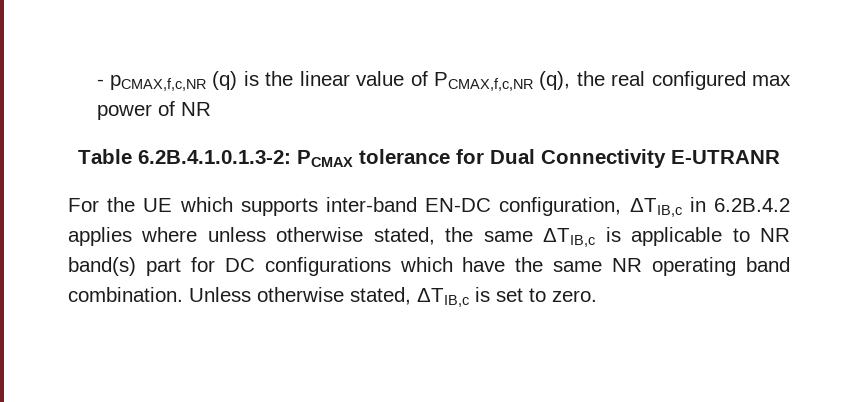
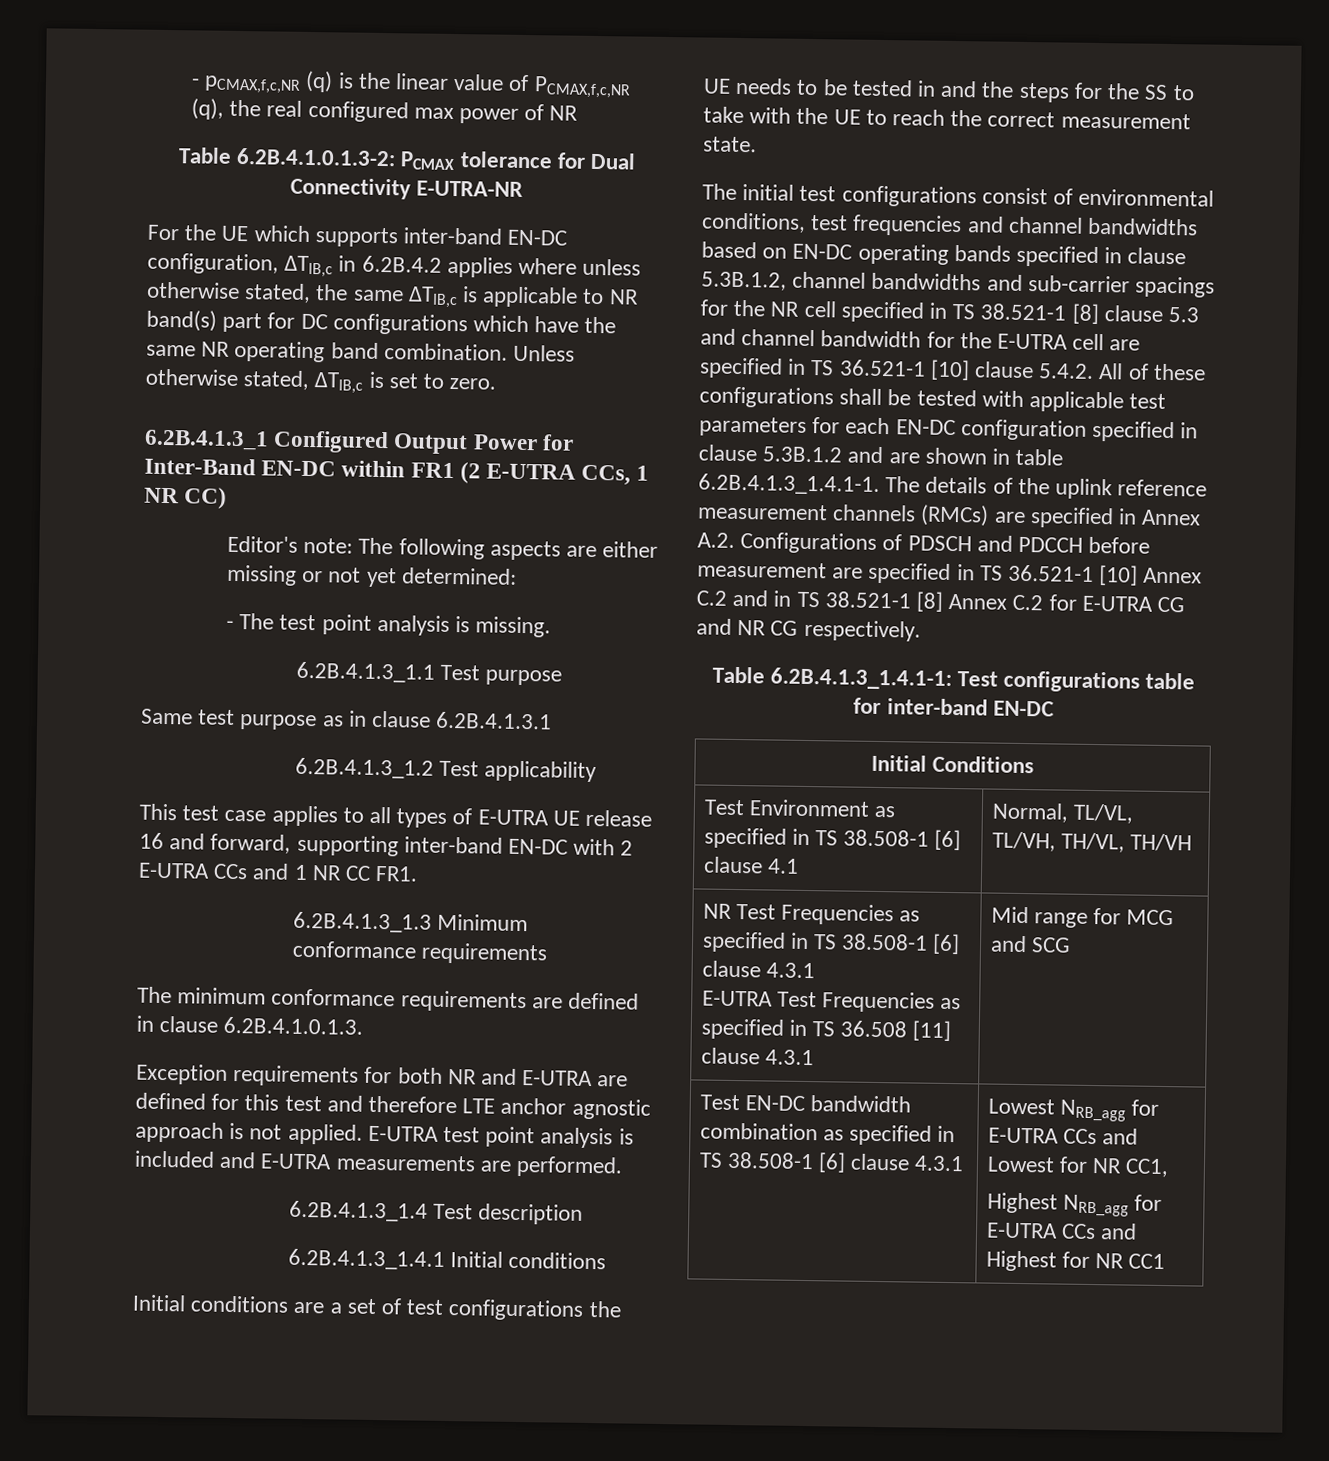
- Table 6.2B.4.1.0.1.3-2: PCMAX tolerance for Dual Connectivity E-UTRANR
+ Table 6.2B.4.1.0.1.3-2: PCMAX tolerance for Dual Connectivity E-UTRA-NR
+ 6.2B.4.1.3_1 Configured Output Power for Inter-Band EN-DC within FR1 (2 E-UTRA CCs, 1 NR CC)
+ Editor's note: The following aspects are either missing or not yet determined:
+ - The test point analysis is missing.
+ 6.2B.4.1.3_1.1 Test purpose
+ Same test purpose as in clause 6.2B.4.1.3.1
+ 6.2B.4.1.3_1.2 Test applicability
+ This test case applies to all types of E-UTRA UE release 16 and forward, supporting inter-band EN-DC with 2 E-UTRA CCs and 1 NR CC FR1.
+ 6.2B.4.1.3_1.3 Minimum conformance requirements
+ The minimum conformance requirements are defined in clause 6.2B.4.1.0.1.3.
+ Exception requirements for both NR and E-UTRA are defined for this test and therefore LTE anchor agnostic approach is not applied. E-UTRA test point analysis is included and E-UTRA measurements are performed.
+ 6.2B.4.1.3_1.4 Test description
+ 6.2B.4.1.3_1.4.1 Initial conditions
+ Initial conditions are a set of test configurations the UE needs to be tested in and the steps for the SS to take with the UE to reach the correct measurement state.
+ The initial test configurations consist of environmental conditions, test frequencies and channel bandwidths based on EN-DC operating bands specified in clause 5.3B.1.2, channel bandwidths and sub-carrier spacings for the NR cell specified in TS 38.521-1 [8] clause 5.3 and channel bandwidth for the E-UTRA cell are specified in TS 36.521-1 [10] clause 5.4.2. All of these configurations shall be tested with applicable test parameters for each EN-DC configuration specified in clause 5.3B.1.2 and are shown in table 6.2B.4.1.3_1.4.1-1. The details of the uplink reference measurement channels (RMCs) are specified in Annex A.2. Configurations of PDSCH and PDCCH before measurement are specified in TS 36.521-1 [10] Annex C.2 and in TS 38.521-1 [8] Annex C.2 for E-UTRA CG and NR CG respectively.
+ Table 6.2B.4.1.3_1.4.1-1: Test configurations table for inter-band EN-DC
+ Initial Conditions
+ Test Environment as specified in TS 38.508-1 [6] clause 4.1 | Normal, TL/VL, TL/VH, TH/VL, TH/VH
+ NR Test Frequencies as specified in TS 38.508-1 [6] clause 4.3.1
+ E-UTRA Test Frequencies as specified in TS 36.508 [11] clause 4.3.1 | Mid range for MCG and SCG
+ Test EN-DC bandwidth combination as specified in TS 38.508-1 [6] clause 4.3.1 | Lowest NRB_agg for E-UTRA CCs and Lowest for NR CC1,
+ Highest NRB_agg for E-UTRA CCs and Highest for NR CC1

